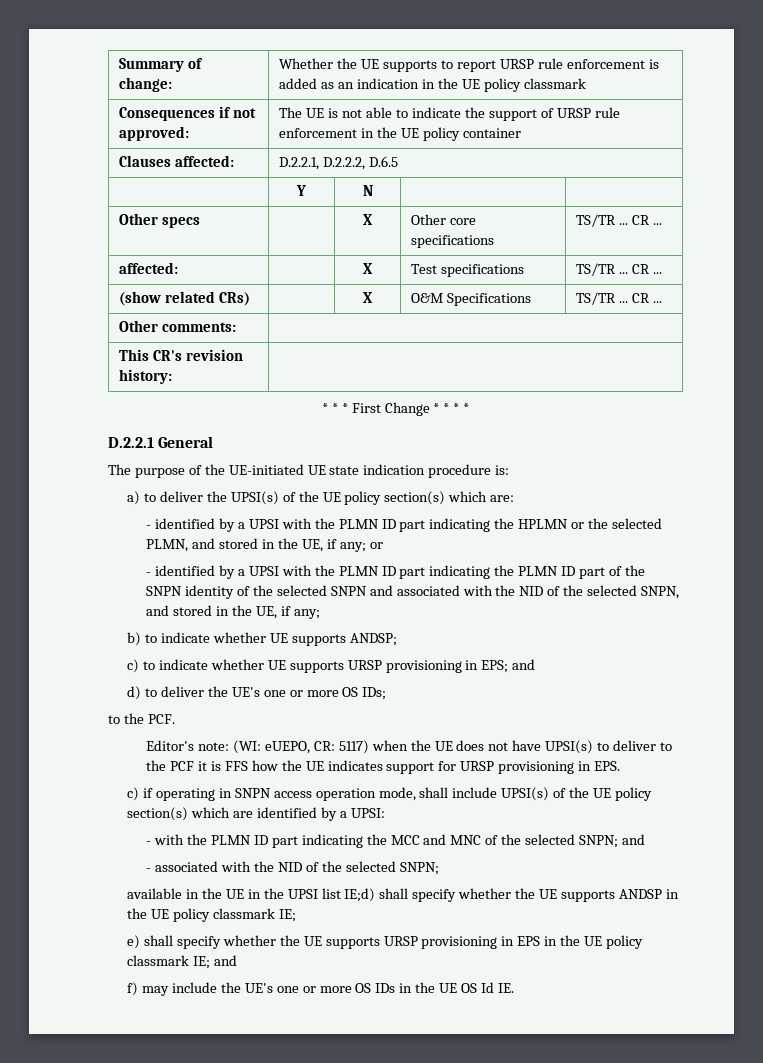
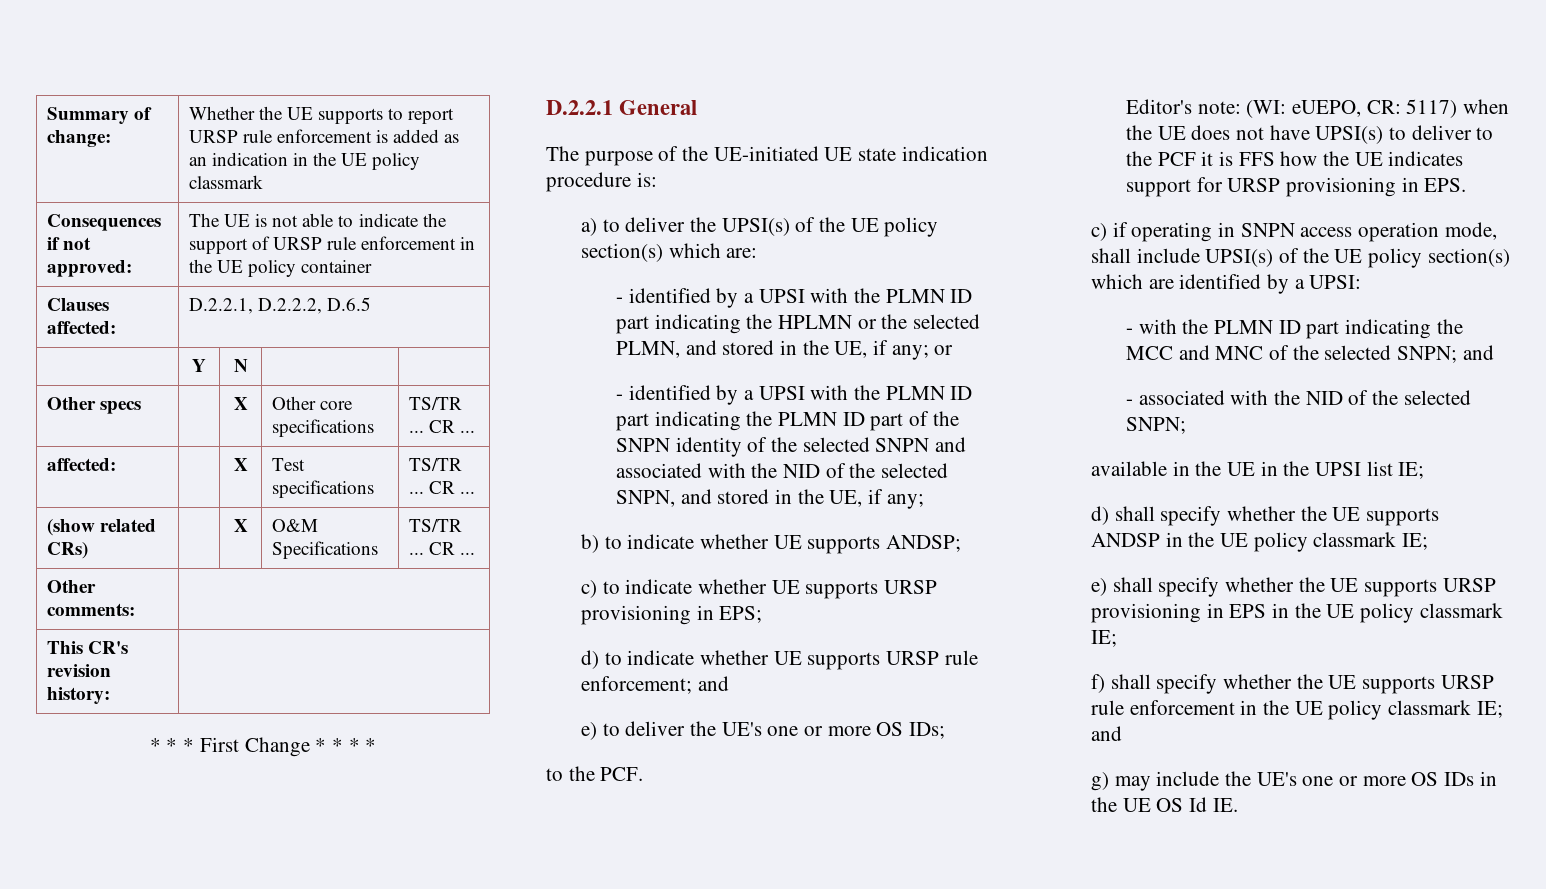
- c) to indicate whether UE supports URSP provisioning in EPS; and
- d) to deliver the UE's one or more OS IDs;
+ c) to indicate whether UE supports URSP provisioning in EPS;
+ d) to indicate whether UE supports URSP rule enforcement; and
+ e) to deliver the UE's one or more OS IDs;
- available in the UE in the UPSI list IE;d) shall specify whether the UE supports ANDSP in the UE policy classmark IE;
+ available in the UE in the UPSI list IE;
+ d) shall specify whether the UE supports ANDSP in the UE policy classmark IE;
- e) shall specify whether the UE supports URSP provisioning in EPS in the UE policy classmark IE; and
- f) may include the UE's one or more OS IDs in the UE OS Id IE.
+ e) shall specify whether the UE supports URSP provisioning in EPS in the UE policy classmark IE;
+ f) shall specify whether the UE supports URSP rule enforcement in the UE policy classmark IE; and
+ g) may include the UE's one or more OS IDs in the UE OS Id IE.

